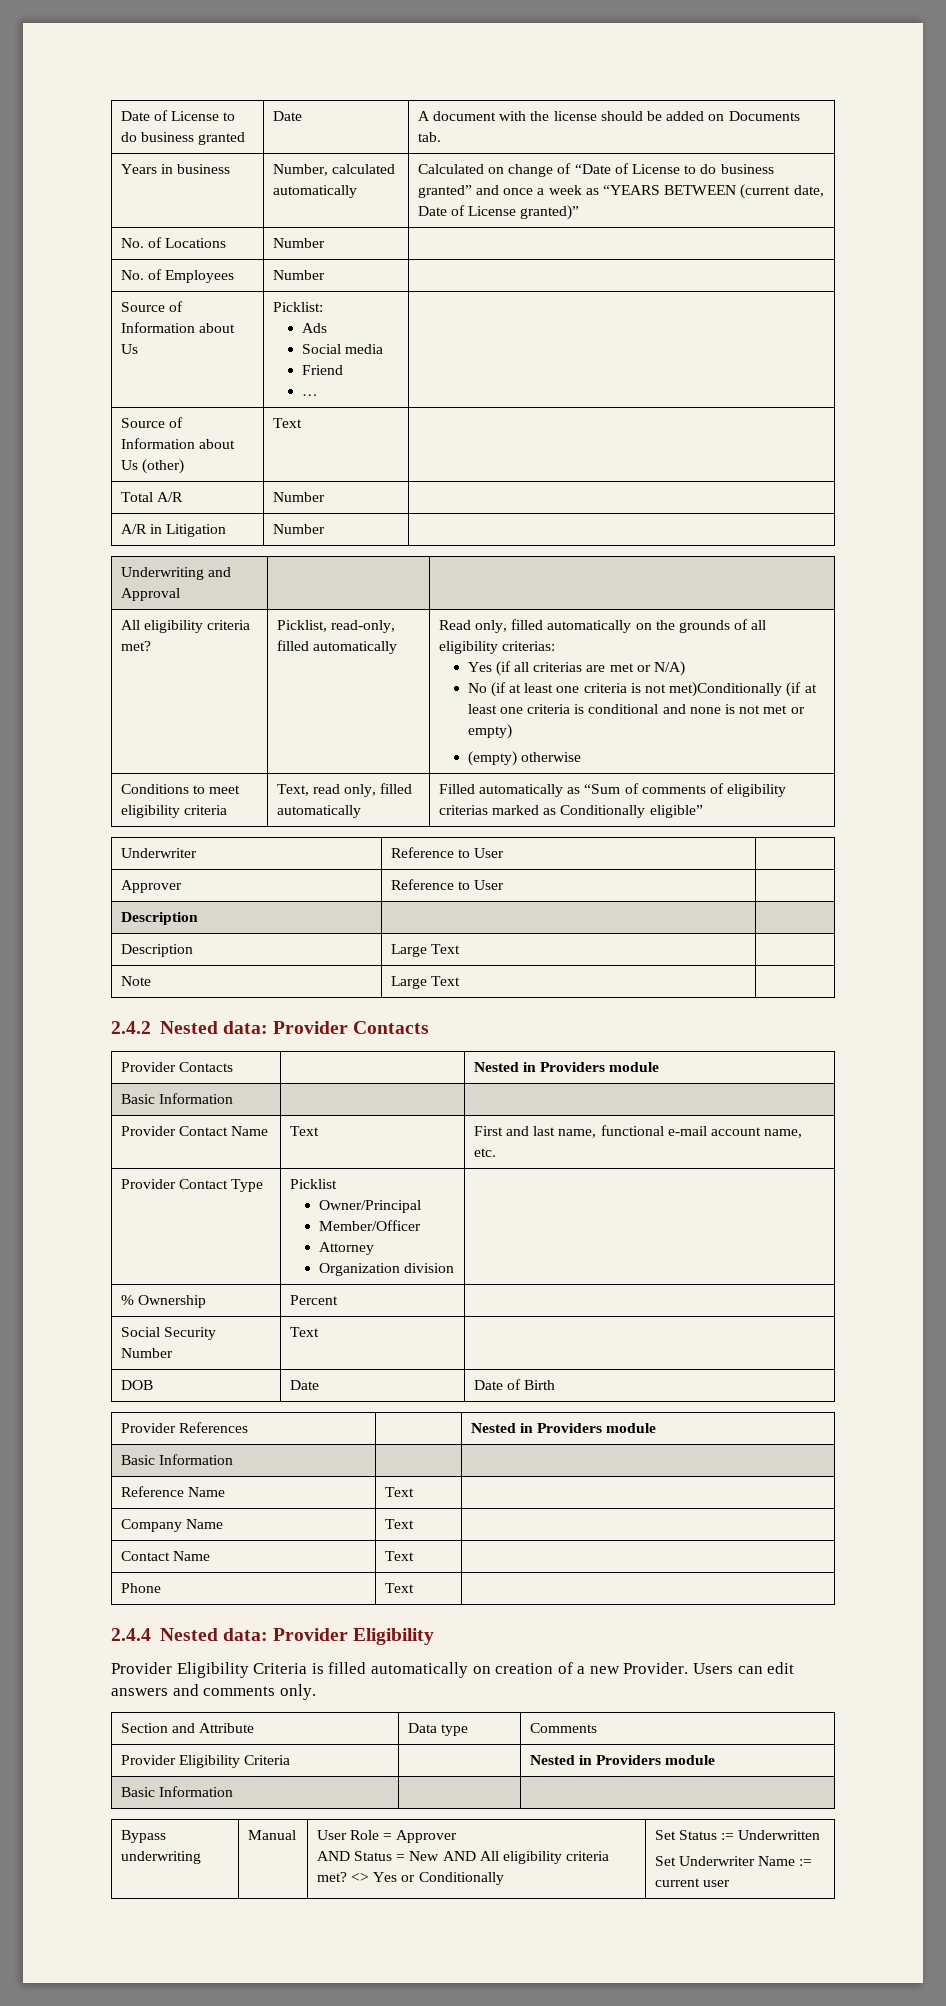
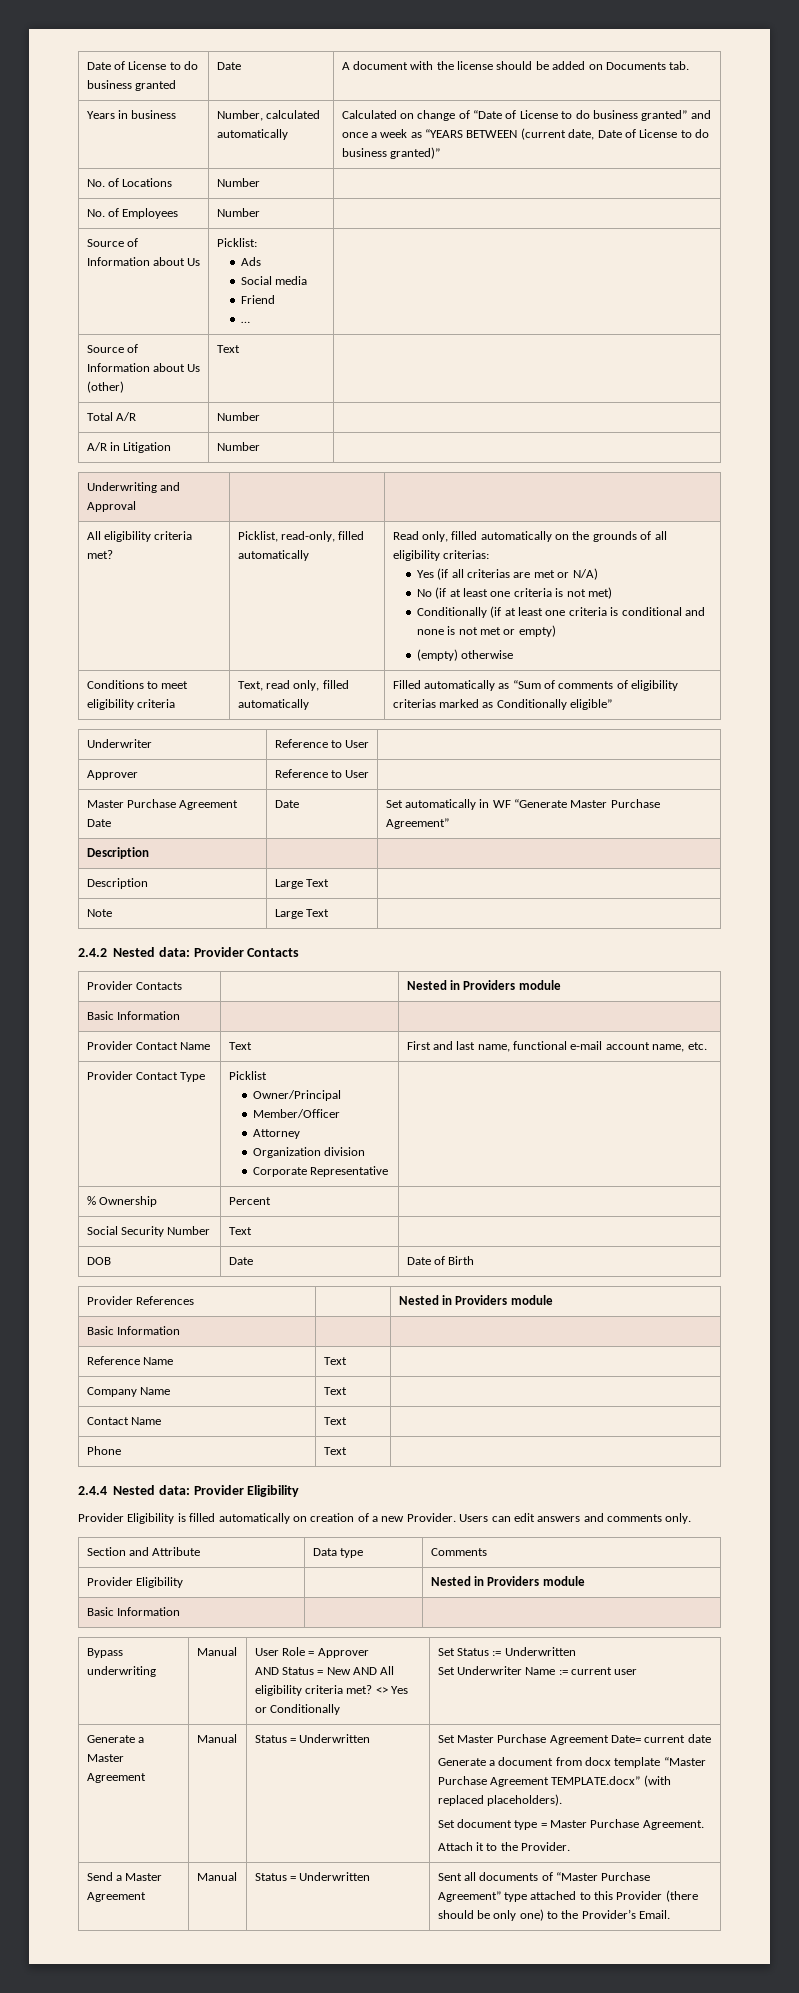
- Years in business | Number, calculated automatically | Calculated on change of “Date of License to do business granted” and once a week as “YEARS BETWEEN (current date, Date of License granted)”
+ Years in business | Number, calculated automatically | Calculated on change of “Date of License to do business granted” and once a week as “YEARS BETWEEN (current date, Date of License to do business granted)”
- No (if at least one criteria is not met)Conditionally (if at least one criteria is conditional and none is not met or empty)
+ No (if at least one criteria is not met)
+ Conditionally (if at least one criteria is conditional and none is not met or empty)
+ Master Purchase Agreement Date | Date | Set automatically in WF “Generate Master Purchase Agreement”
  Provider Contact Type | Picklist
  Owner/Principal
  Member/Officer
  Attorney
- Organization division |
+ Organization division
+ Corporate Representative |
- Provider Eligibility Criteria is filled automatically on creation of a new Provider.
+ Provider Eligibility is filled automatically on creation of a new Provider.
- Provider Eligibility Criteria | | Nested in Providers module
+ Provider Eligibility | | Nested in Providers module
+ Generate a Master Agreement | Manual | Status = Underwritten | Set Master Purchase Agreement Date= current date
+ Generate a document from docx template “Master Purchase Agreement TEMPLATE.docx” (with replaced placeholders).
+ Set document type = Master Purchase Agreement.
+ Attach it to the Provider.
+ Send a Master Agreement | Manual | Status = Underwritten | Sent all documents of “Master Purchase Agreement” type attached to this Provider (there should be only one) to the Provider’s Email.

